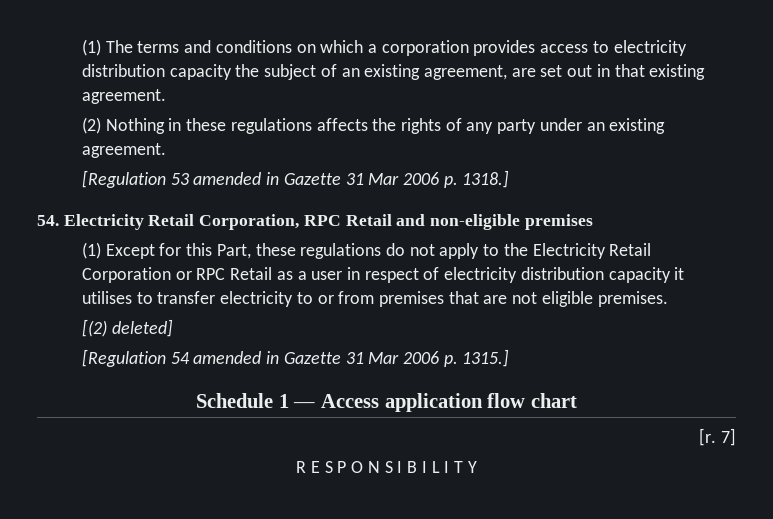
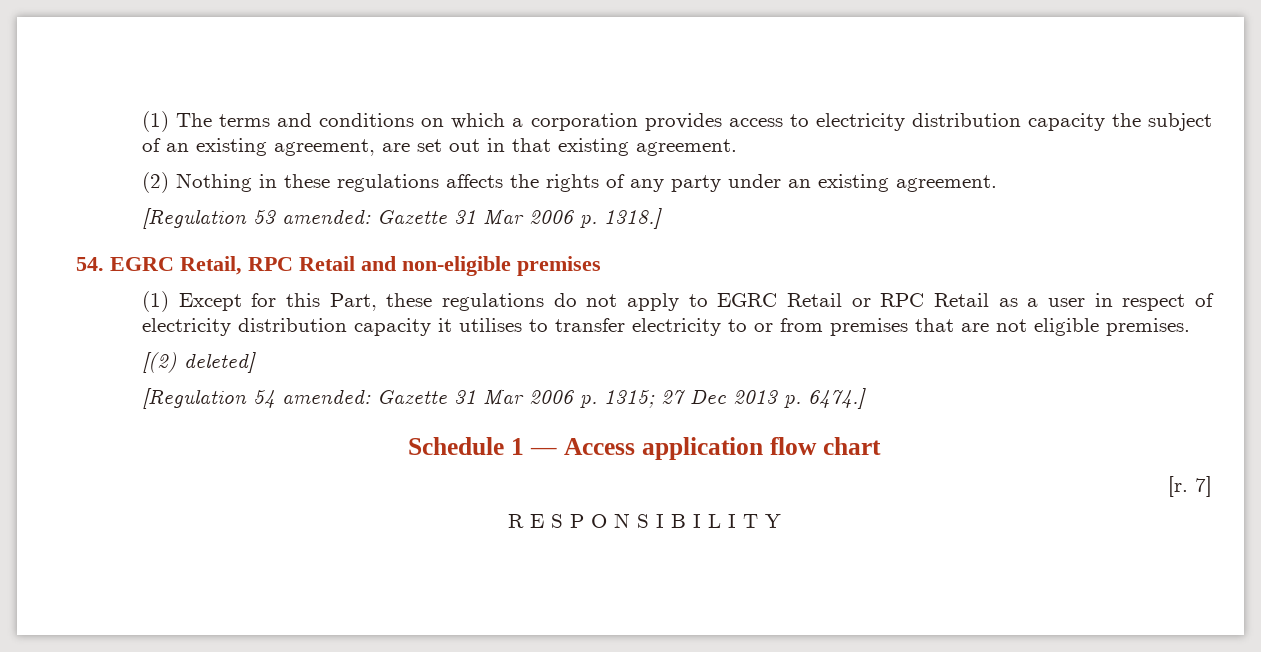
- [Regulation 53 amended in Gazette 31 Mar 2006 p. 1318.]
+ [Regulation 53 amended: Gazette 31 Mar 2006 p. 1318.]
- 54. Electricity Retail Corporation, RPC Retail and non-eligible premises
+ 54. EGRC Retail, RPC Retail and non-eligible premises
- (1) Except for this Part, these regulations do not apply to the Electricity Retail Corporation or RPC Retail as a user in respect of electricity distribution capacity it utilises to transfer electricity to or from premises that are not eligible premises.
+ (1) Except for this Part, these regulations do not apply to EGRC Retail or RPC Retail as a user in respect of electricity distribution capacity it utilises to transfer electricity to or from premises that are not eligible premises.
- [Regulation 54 amended in Gazette 31 Mar 2006 p. 1315.]
+ [Regulation 54 amended: Gazette 31 Mar 2006 p. 1315; 27 Dec 2013 p. 6474.]

